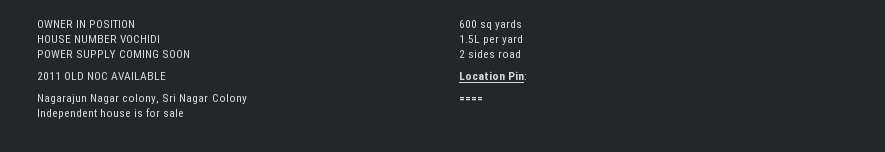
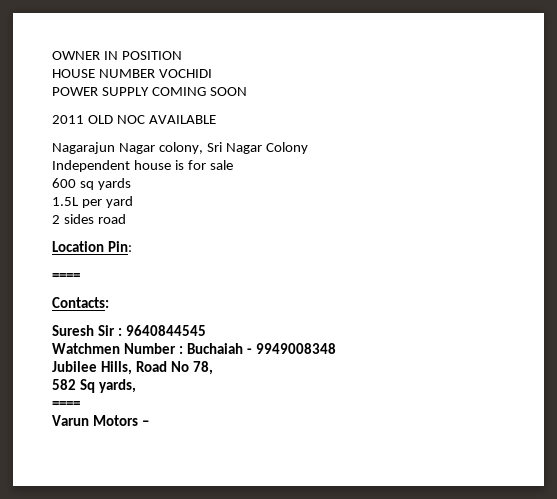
+ Contacts:
+ Suresh Sir : 9640844545
+ Watchmen Number : Buchaiah - 9949008348
+ Jubilee Hills, Road No 78,
+ 582 Sq yards,
+ ====
+ Varun Motors –

